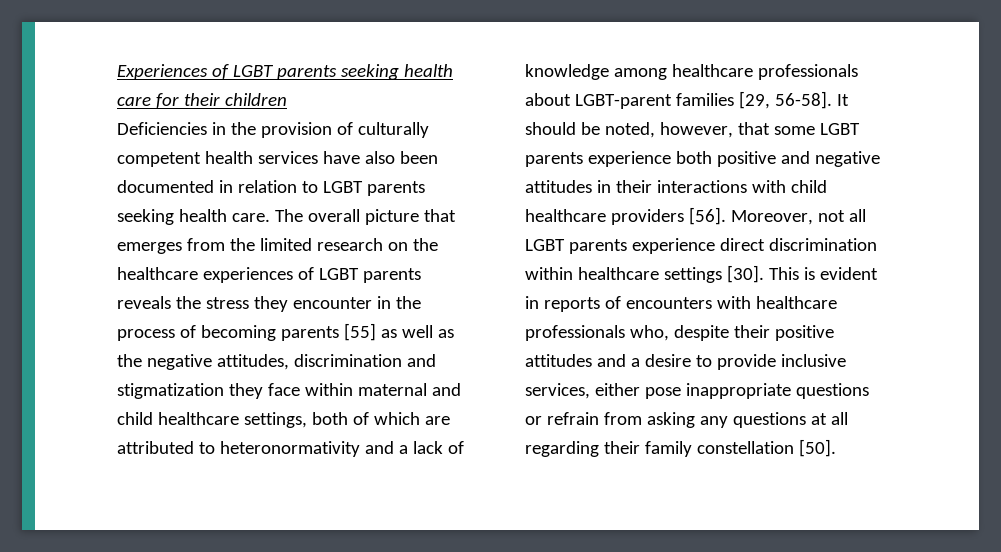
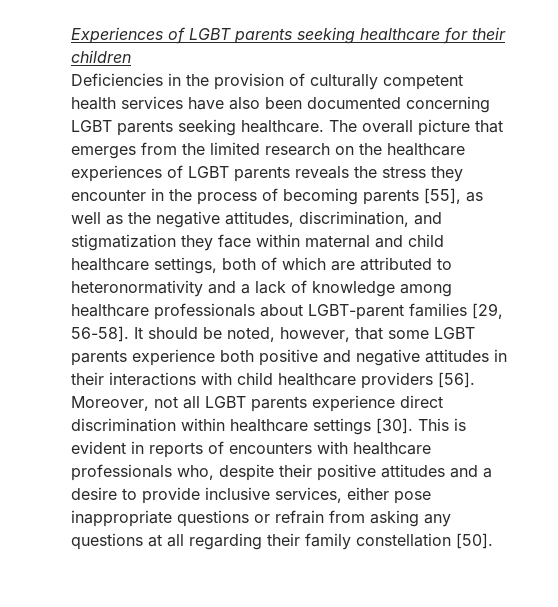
- Experiences of LGBT parents seeking health care for their children
+ Experiences of LGBT parents seeking healthcare for their children
- Deficiencies in the provision of culturally competent health services have also been documented in relation to LGBT parents seeking health care.
+ Deficiencies in the provision of culturally competent health services have also been documented concerning LGBT parents seeking healthcare.
- The overall picture that emerges from the limited research on the healthcare experiences of LGBT parents reveals the stress they encounter in the process of becoming parents [55] as well as the negative attitudes, discrimination and stigmatization they face within maternal and child healthcare settings, both of which are attributed to heteronormativity and a lack of knowledge among healthcare professionals about LGBT-parent families [29, 56-58].
+ The overall picture that emerges from the limited research on the healthcare experiences of LGBT parents reveals the stress they encounter in the process of becoming parents [55], as well as the negative attitudes, discrimination, and stigmatization they face within maternal and child healthcare settings, both of which are attributed to heteronormativity and a lack of knowledge among healthcare professionals about LGBT-parent families [29, 56-58].

